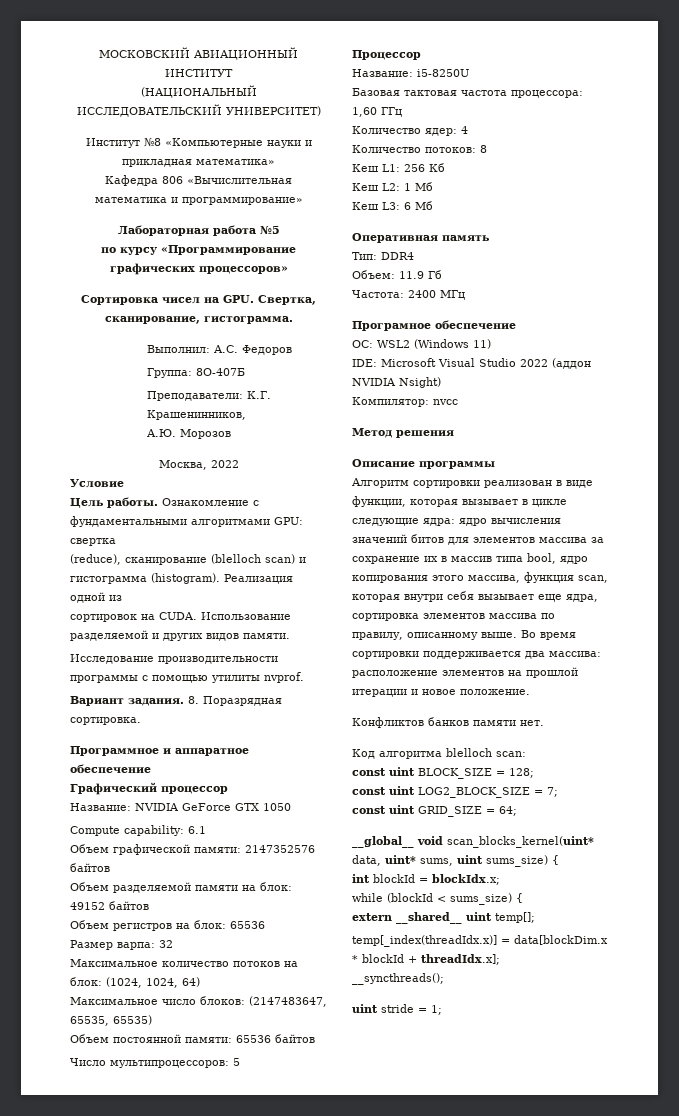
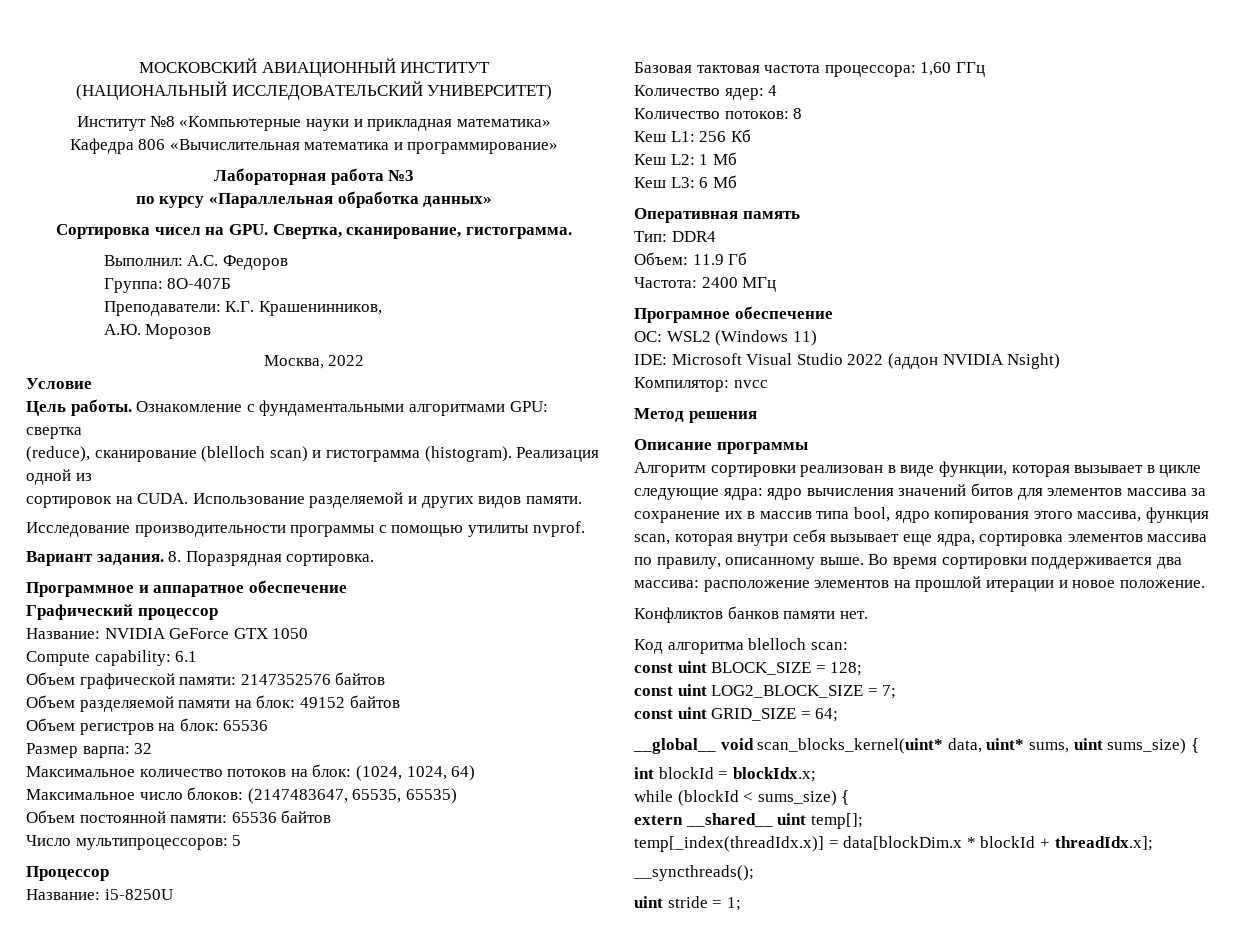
- Лабораторная работа №5
+ Лабораторная работа №3
- по курсу «Программирование графических процессоров»
+ по курсу «Параллельная обработка данных»

